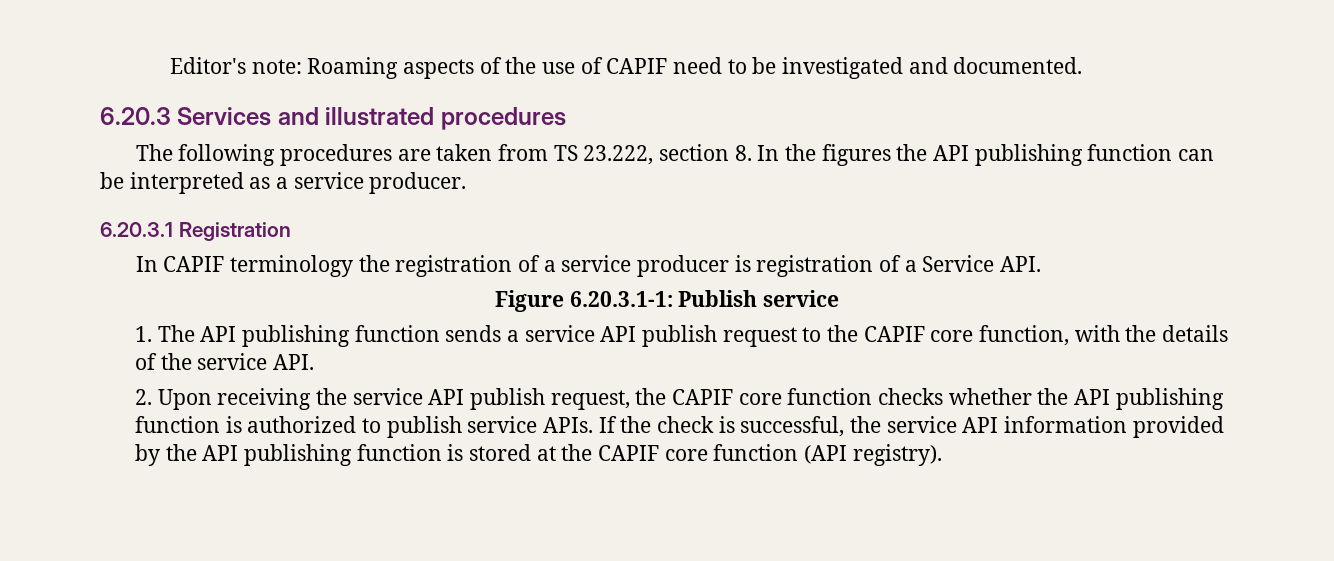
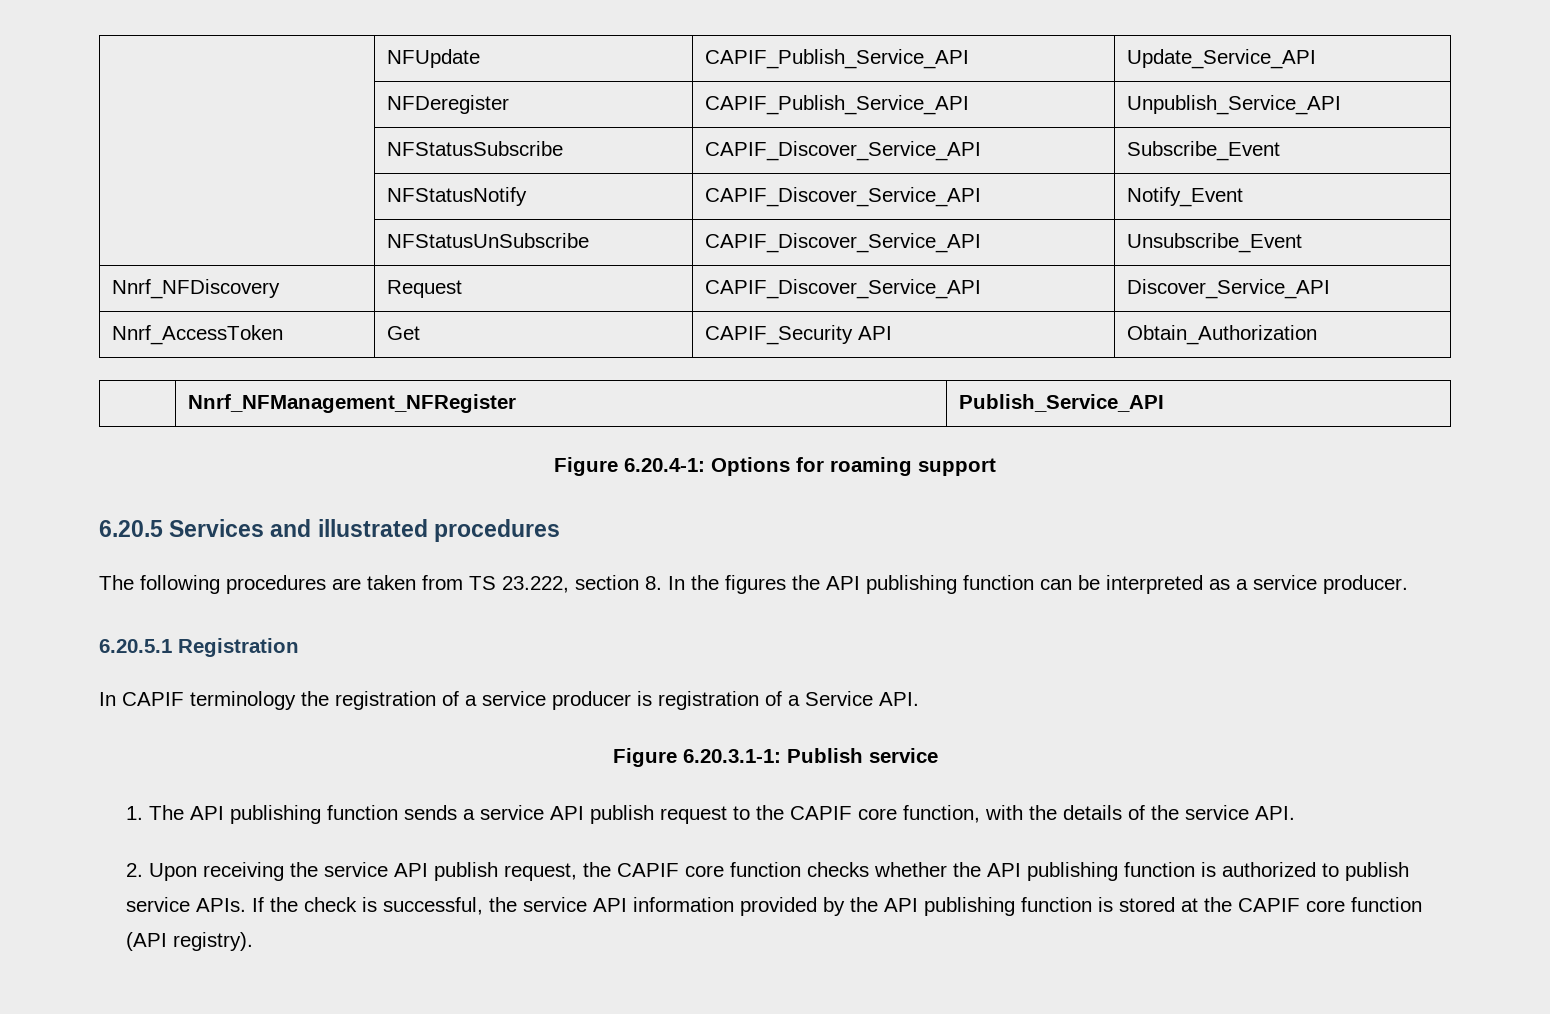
- Editor's note: Roaming aspects of the use of CAPIF need to be investigated and documented.
- 6.20.3 Services and illustrated procedures
+ | NFUpdate | CAPIF_Publish_Service_API | Update_Service_API
+ | NFDeregister | CAPIF_Publish_Service_API | Unpublish_Service_API
+ | NFStatusSubscribe | CAPIF_Discover_Service_API | Subscribe_Event
+ | NFStatusNotify | CAPIF_Discover_Service_API | Notify_Event
+ | NFStatusUnSubscribe | CAPIF_Discover_Service_API | Unsubscribe_Event
+ Nnrf_NFDiscovery | Request | CAPIF_Discover_Service_API | Discover_Service_API
+ Nnrf_AccessToken | Get | CAPIF_Security API | Obtain_Authorization
+ | Nnrf_NFManagement_NFRegister | Publish_Service_API
+ Figure 6.20.4-1: Options for roaming support
+ 6.20.5 Services and illustrated procedures
- 6.20.3.1 Registration
+ 6.20.5.1 Registration

